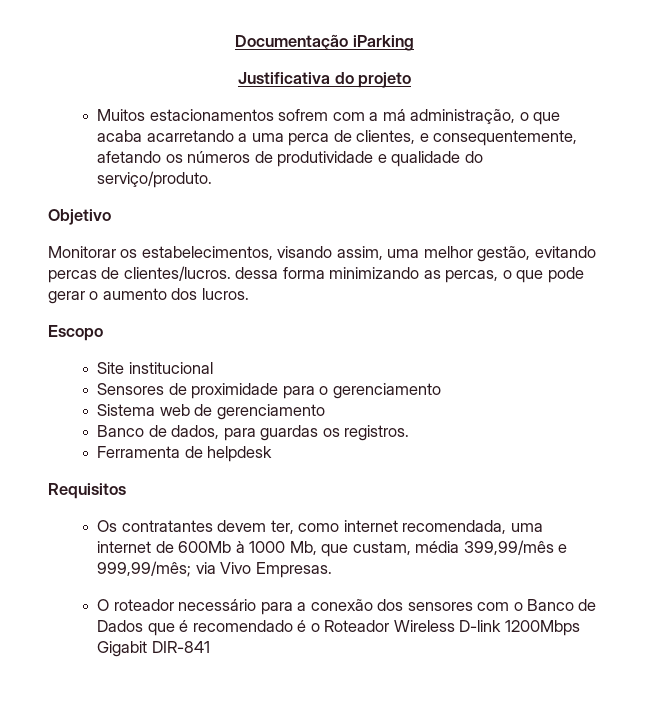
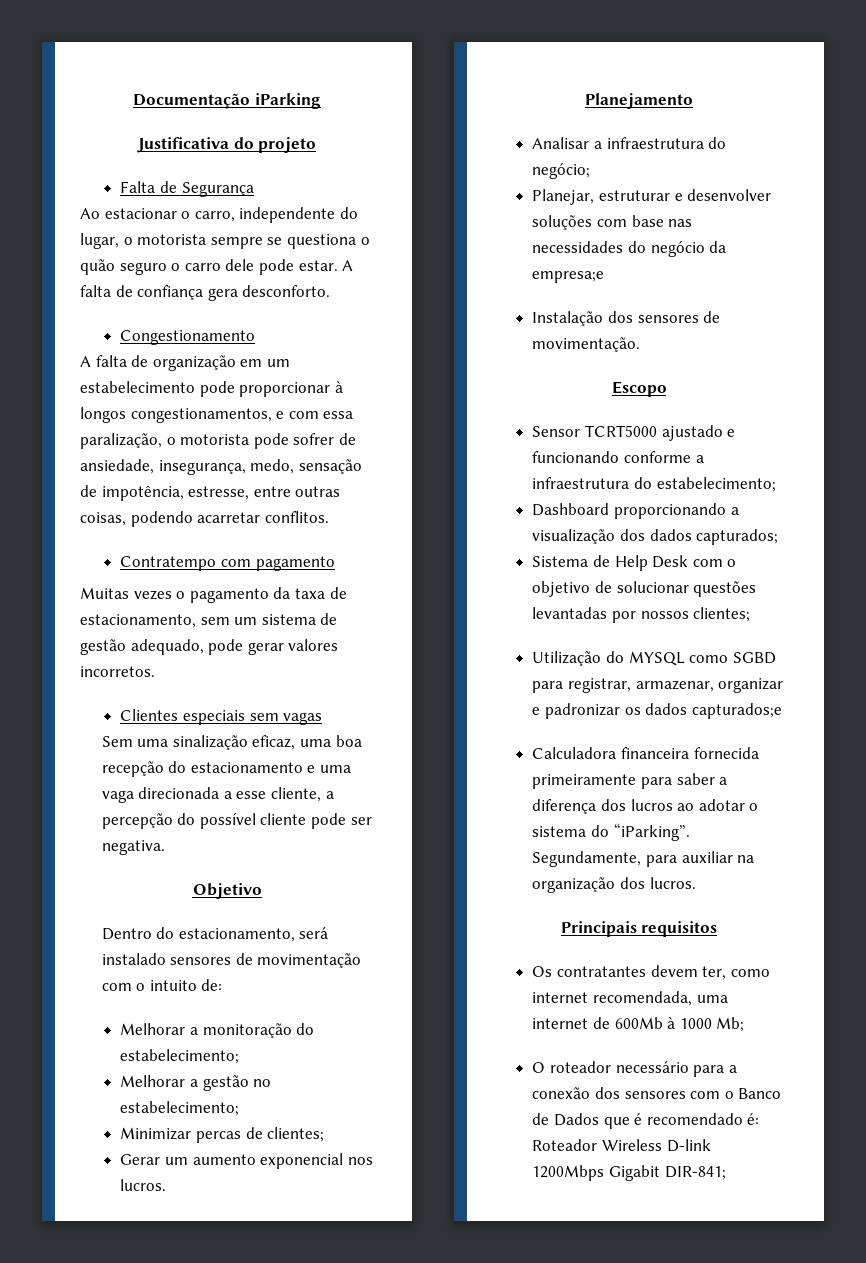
- Muitos estacionamentos sofrem com a má administração, o que acaba acarretando a uma perca de clientes, e consequentemente, afetando os números de produtividade e qualidade do serviço/produto.
+ Falta de Segurança
+ Ao estacionar o carro, independente do lugar, o motorista sempre se questiona o quão seguro o carro dele pode estar. A falta de confiança gera desconforto.
+ Congestionamento
+ A falta de organização em um estabelecimento pode proporcionar à longos congestionamentos, e com essa paralização, o motorista pode sofrer de ansiedade, insegurança, medo, sensação de impotência, estresse, entre outras coisas, podendo acarretar conflitos.
+ Contratempo com pagamento
+ Muitas vezes o pagamento da taxa de estacionamento, sem um sistema de gestão adequado, pode gerar valores incorretos.
+ Clientes especiais sem vagas
+ Sem uma sinalização eficaz, uma boa recepção do estacionamento e uma vaga direcionada a esse cliente, a percepção do possível cliente pode ser negativa.
  Objetivo
- Monitorar os estabelecimentos, visando assim, uma melhor gestão, evitando percas de clientes/lucros. dessa forma minimizando as percas, o que pode gerar o aumento dos lucros.
+ Dentro do estacionamento, será instalado sensores de movimentação com o intuito de:
+ Melhorar a monitoração do estabelecimento;
+ Melhorar a gestão no estabelecimento;
+ Minimizar percas de clientes;
+ Gerar um aumento exponencial nos lucros.
+ Planejamento
+ Analisar a infraestrutura do negócio;
+ Planejar, estruturar e desenvolver soluções com base nas necessidades do negócio da empresa;e
+ Instalação dos sensores de movimentação.
  Escopo
- Site institucional
- Sensores de proximidade para o gerenciamento
- Sistema web de gerenciamento
- Banco de dados, para guardas os registros.
- Ferramenta de helpdesk
- Requisitos
+ Sensor TCRT5000 ajustado e funcionando conforme a infraestrutura do estabelecimento;
+ Dashboard proporcionando a visualização dos dados capturados;
+ Sistema de Help Desk com o objetivo de solucionar questões levantadas por nossos clientes;
+ Utilização do MYSQL como SGBD para registrar, armazenar, organizar e padronizar os dados capturados;e
+ Calculadora financeira fornecida primeiramente para saber a diferença dos lucros ao adotar o sistema do “iParking”. Segundamente, para auxiliar na organização dos lucros.
+ Principais requisitos
- Os contratantes devem ter, como internet recomendada, uma internet de 600Mb à 1000 Mb, que custam, média 399,99/mês e 999,99/mês; via Vivo Empresas.
+ Os contratantes devem ter, como internet recomendada, uma internet de 600Mb à 1000 Mb;
- O roteador necessário para a conexão dos sensores com o Banco de Dados que é recomendado é o Roteador Wireless D-link 1200Mbps Gigabit DIR-841
+ O roteador necessário para a conexão dos sensores com o Banco de Dados que é recomendado é: Roteador Wireless D-link 1200Mbps Gigabit DIR-841;

